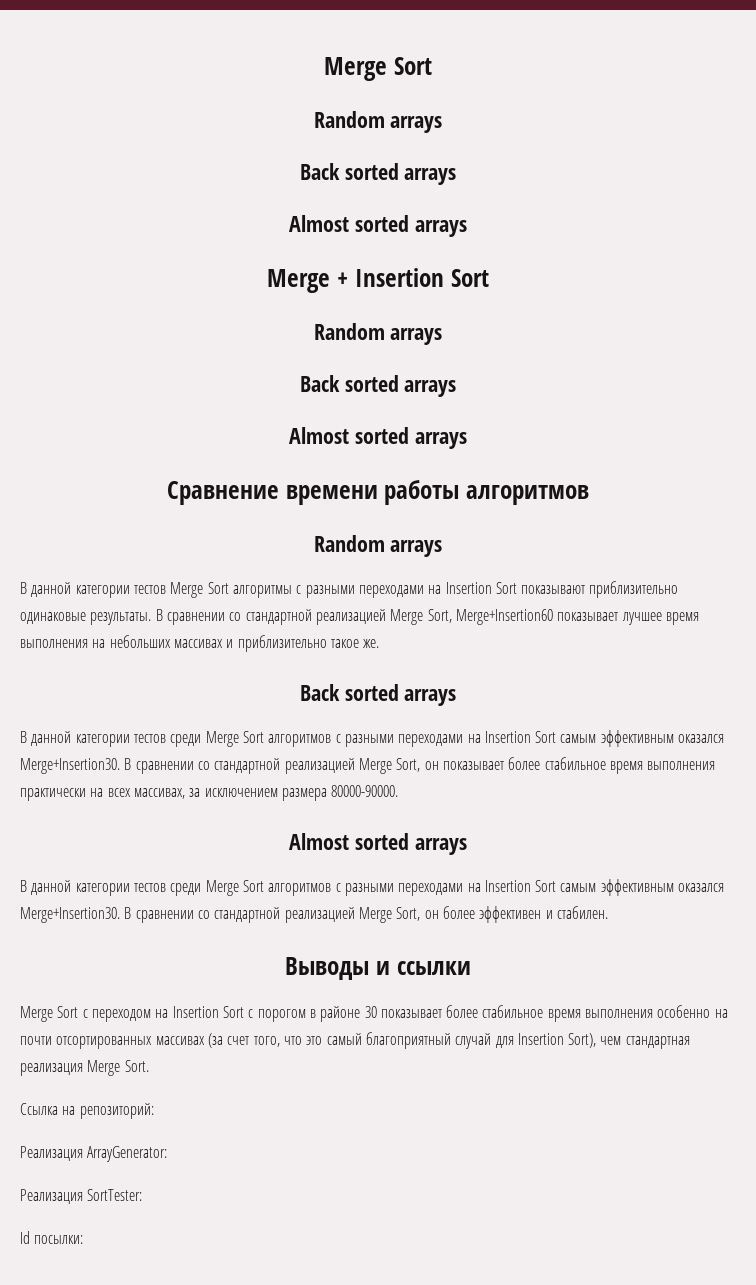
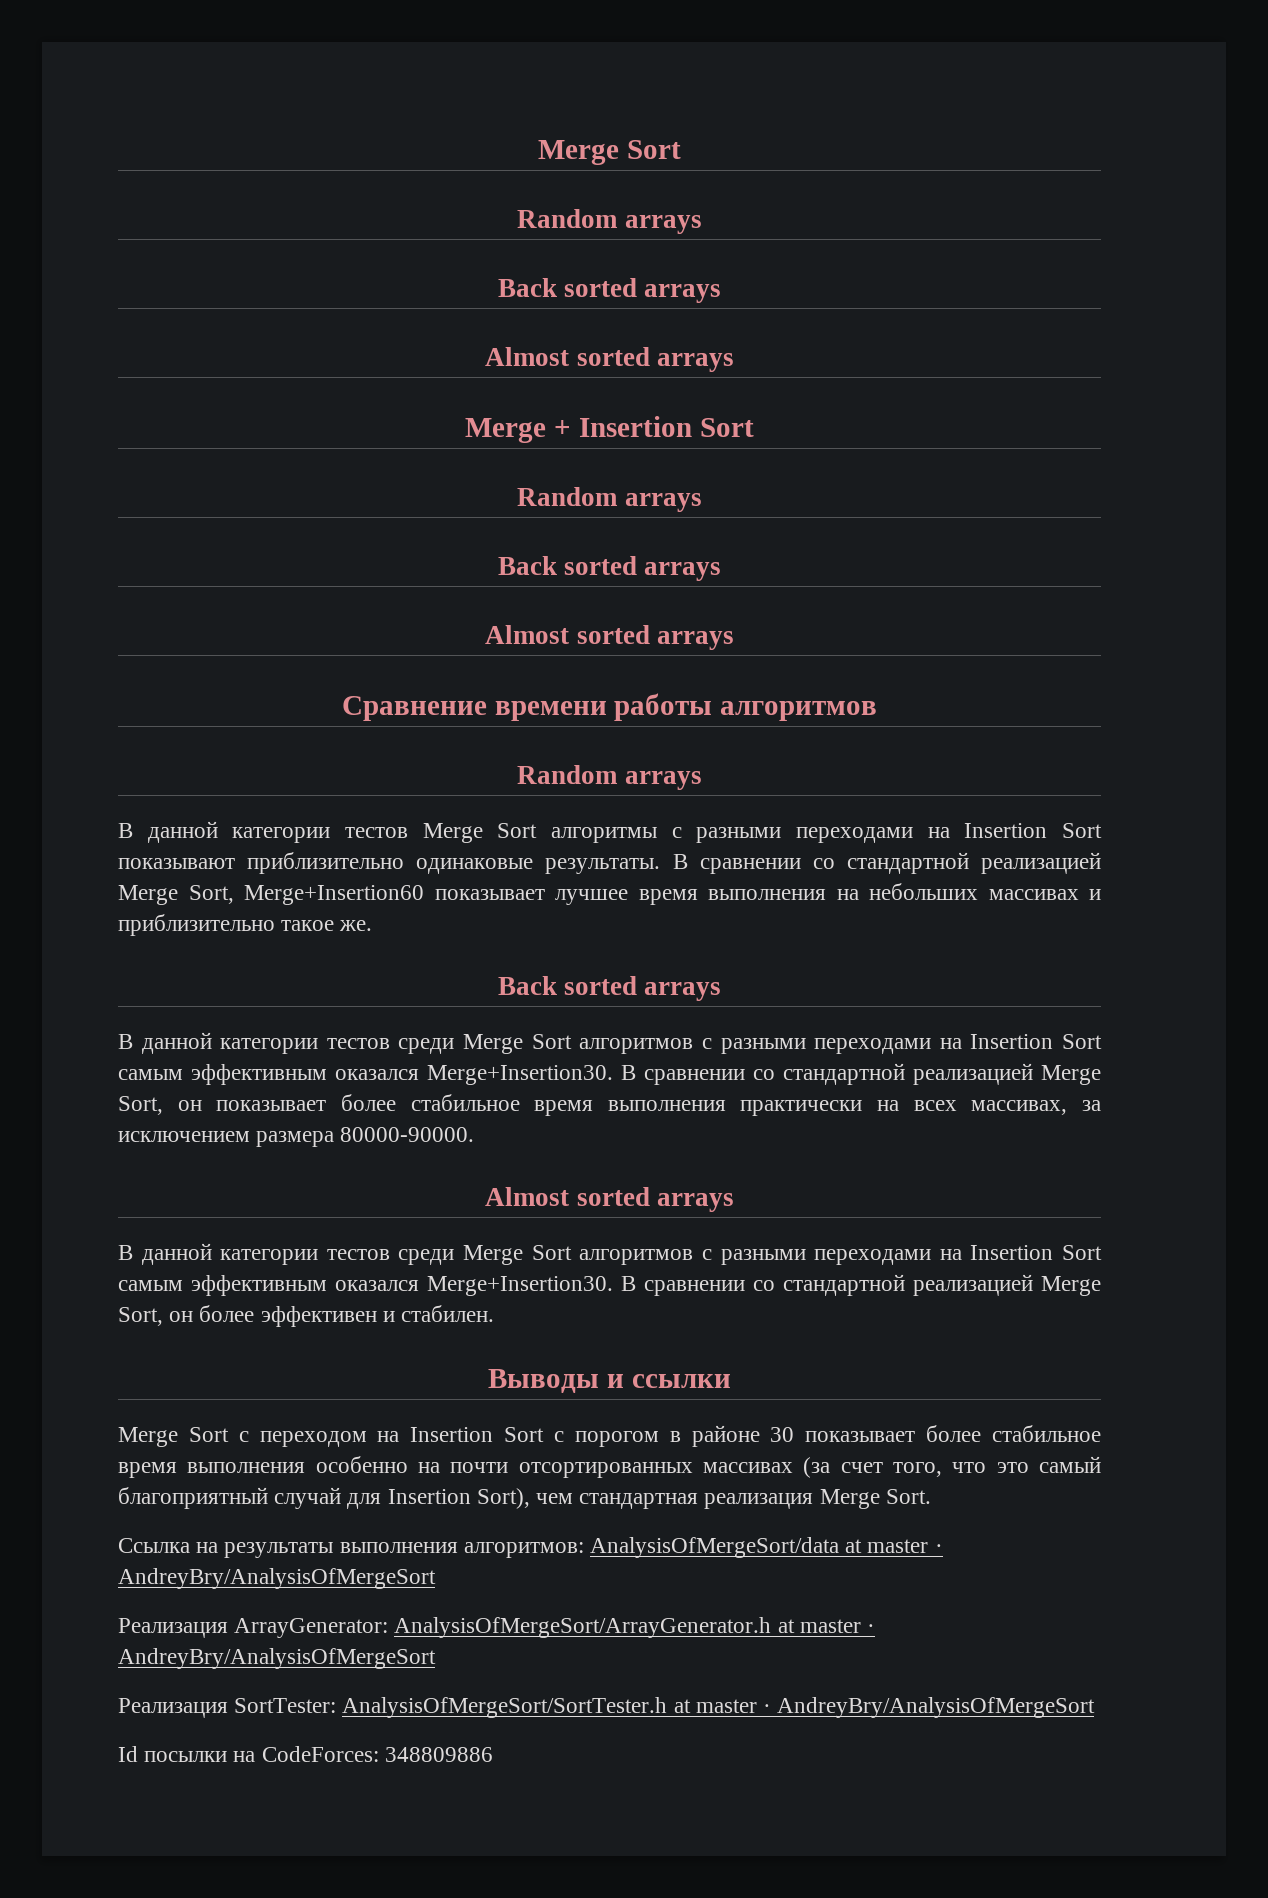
- Ссылка на репозиторий:
- Реализация ArrayGenerator:
- Реализация SortTester:
- Id посылки:
+ Ссылка на результаты выполнения алгоритмов: AnalysisOfMergeSort/data at master · AndreyBry/AnalysisOfMergeSort
+ Реализация ArrayGenerator: AnalysisOfMergeSort/ArrayGenerator.h at master · AndreyBry/AnalysisOfMergeSort
+ Реализация SortTester: AnalysisOfMergeSort/SortTester.h at master · AndreyBry/AnalysisOfMergeSort
+ Id посылки на CodeForces: 348809886

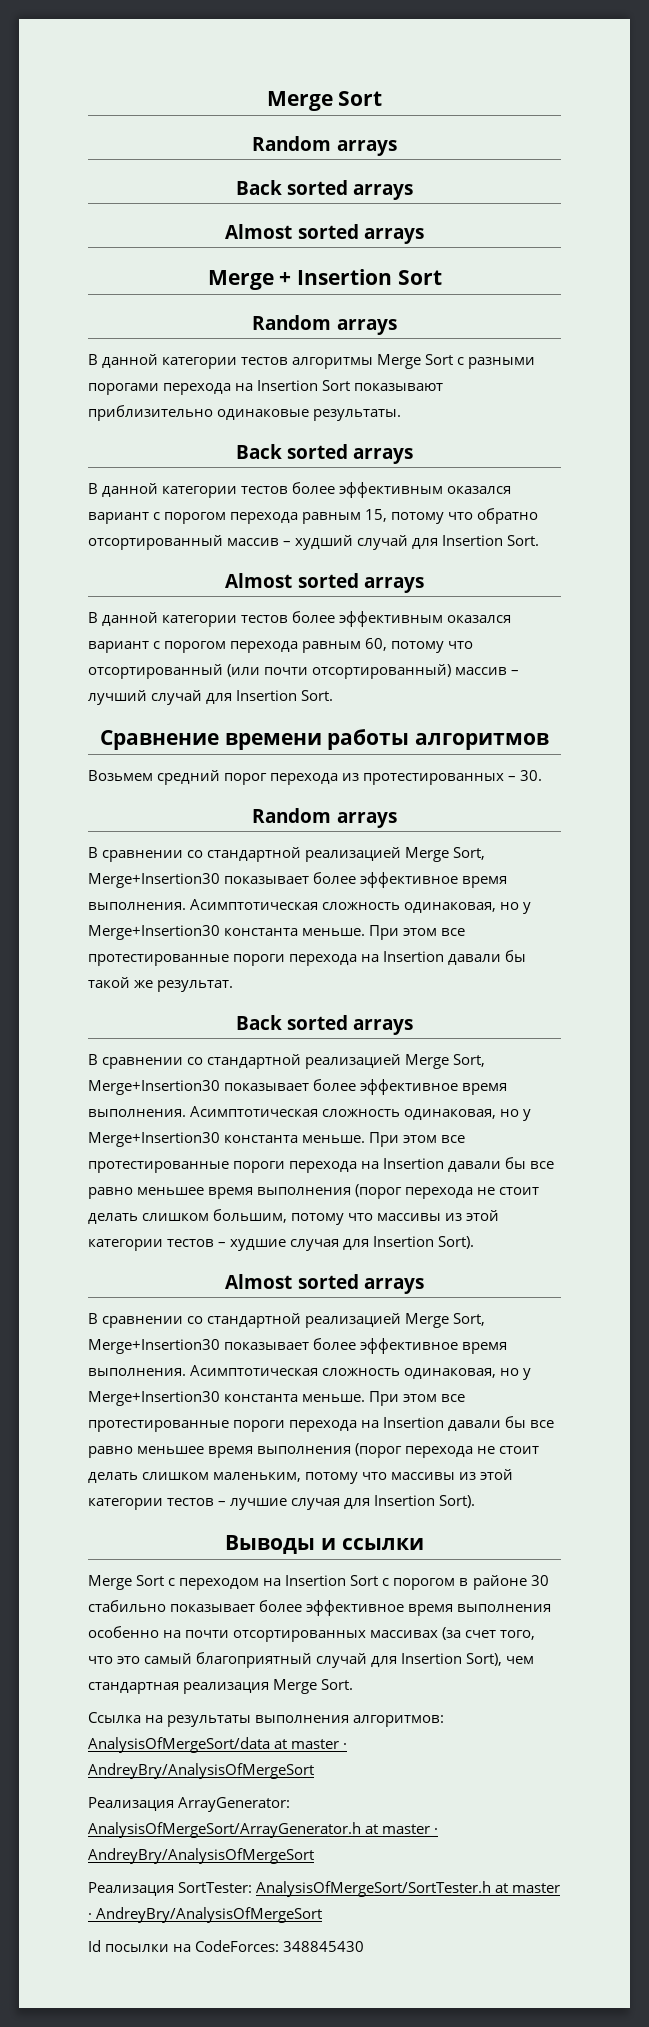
  Merge + Insertion Sort
  Random arrays
- Back sorted arrays
- Almost sorted arrays
- Сравнение времени работы алгоритмов
- Random arrays
- В данной категории тестов Merge Sort алгоритмы с разными переходами на Insertion Sort показывают приблизительно одинаковые результаты. В сравнении со стандартной реализацией Merge Sort, Merge+Insertion60 показывает лучшее время выполнения на небольших массивах и приблизительно такое же.
+ В данной категории тестов алгоритмы Merge Sort с разными порогами перехода на Insertion Sort показывают приблизительно одинаковые результаты.
- В данной категории тестов среди Merge Sort алгоритмов с разными переходами на Insertion Sort самым эффективным оказался Merge+Insertion30. В сравнении со стандартной реализацией Merge Sort, он показывает более стабильное время выполнения практически на всех массивах, за исключением размера 80000-90000.
+ В данной категории тестов более эффективным оказался вариант с порогом перехода равным 15, потому что обратно отсортированный массив – худший случай для Insertion Sort.
- В данной категории тестов среди Merge Sort алгоритмов с разными переходами на Insertion Sort самым эффективным оказался Merge+Insertion30. В сравнении со стандартной реализацией Merge Sort, он более эффективен и стабилен.
+ В данной категории тестов более эффективным оказался вариант с порогом перехода равным 60, потому что отсортированный (или почти отсортированный) массив – лучший случай для Insertion Sort.
+ Сравнение времени работы алгоритмов
+ Возьмем средний порог перехода из протестированных – 30.
+ Random arrays
+ В сравнении со стандартной реализацией Merge Sort, Merge+Insertion30 показывает более эффективное время выполнения. Асимптотическая сложность одинаковая, но у Merge+Insertion30 константа меньше. При этом все протестированные пороги перехода на Insertion давали бы такой же результат.
+ Back sorted arrays
+ В сравнении со стандартной реализацией Merge Sort, Merge+Insertion30 показывает более эффективное время выполнения. Асимптотическая сложность одинаковая, но у Merge+Insertion30 константа меньше. При этом все протестированные пороги перехода на Insertion давали бы все равно меньшее время выполнения (порог перехода не стоит делать слишком большим, потому что массивы из этой категории тестов – худшие случая для Insertion Sort).
+ Almost sorted arrays
+ В сравнении со стандартной реализацией Merge Sort, Merge+Insertion30 показывает более эффективное время выполнения. Асимптотическая сложность одинаковая, но у Merge+Insertion30 константа меньше. При этом все протестированные пороги перехода на Insertion давали бы все равно меньшее время выполнения (порог перехода не стоит делать слишком маленьким, потому что массивы из этой категории тестов – лучшие случая для Insertion Sort).
- Merge Sort с переходом на Insertion Sort с порогом в районе 30 показывает более стабильное время выполнения особенно на почти отсортированных массивах (за счет того, что это самый благоприятный случай для Insertion Sort), чем стандартная реализация Merge Sort.
+ Merge Sort с переходом на Insertion Sort с порогом в районе 30 стабильно показывает более эффективное время выполнения особенно на почти отсортированных массивах (за счет того, что это самый благоприятный случай для Insertion Sort), чем стандартная реализация Merge Sort.
- Id посылки на CodeForces: 348809886
+ Id посылки на CodeForces: 348845430

